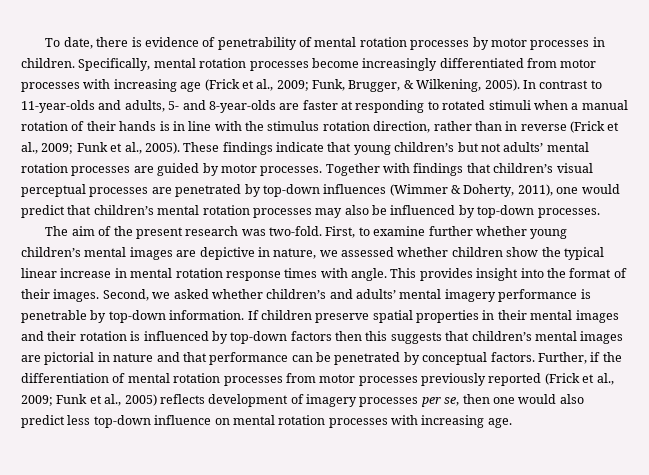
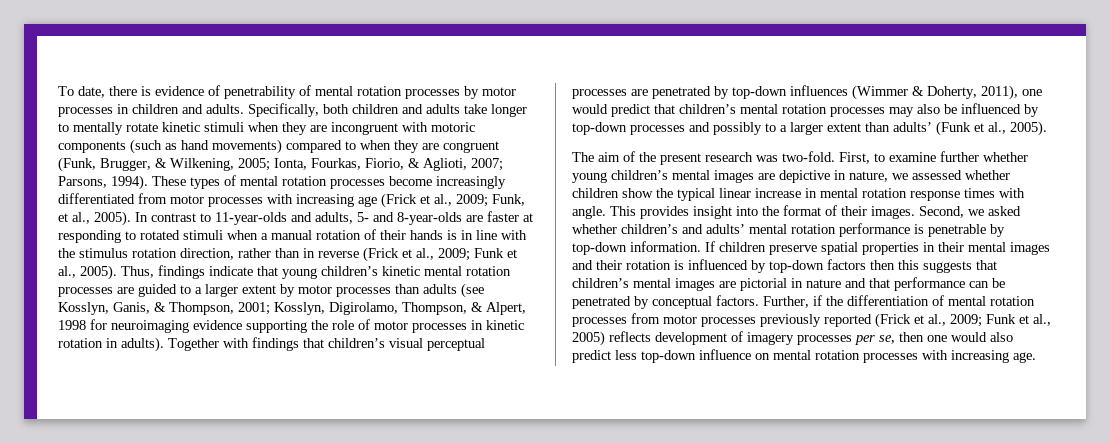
- To date, there is evidence of penetrability of mental rotation processes by motor processes in children. Specifically, mental rotation processes become increasingly differentiated from motor processes with increasing age (Frick et al., 2009; Funk, Brugger, & Wilkening, 2005).
+ To date, there is evidence of penetrability of mental rotation processes by motor processes in children and adults. Specifically, both children and adults take longer to mentally rotate kinetic stimuli when they are incongruent with motoric components (such as hand movements) compared to when they are congruent (Funk, Brugger, & Wilkening, 2005; Ionta, Fourkas, Fiorio, & Aglioti, 2007; Parsons, 1994). These types of mental rotation processes become increasingly differentiated from motor processes with increasing age (Frick et al., 2009; Funk, et al., 2005).
- These findings indicate that young children’s but not adults’ mental rotation processes are guided by motor processes.
+ Thus, findings indicate that young children’s kinetic mental rotation processes are guided to a larger extent by motor processes than adults (see Kosslyn, Ganis, & Thompson, 2001; Kosslyn, Digirolamo, Thompson, & Alpert, 1998 for neuroimaging evidence supporting the role of motor processes in kinetic rotation in adults).
- Together with findings that children’s visual perceptual processes are penetrated by top-down influences (Wimmer & Doherty, 2011), one would predict that children’s mental rotation processes may also be influenced by top-down processes.
+ Together with findings that children’s visual perceptual processes are penetrated by top-down influences (Wimmer & Doherty, 2011), one would predict that children’s mental rotation processes may also be influenced by top-down processes and possibly to a larger extent than adults’ (Funk et al., 2005).
- Second, we asked whether children’s and adults’ mental imagery performance is penetrable by top-down information.
+ Second, we asked whether children’s and adults’ mental rotation performance is penetrable by top-down information.

